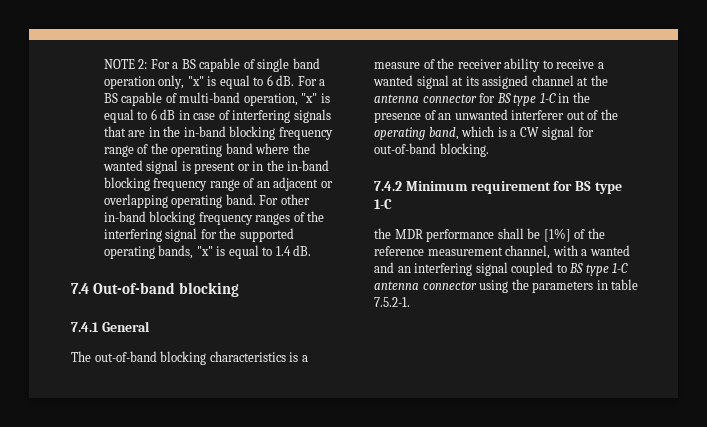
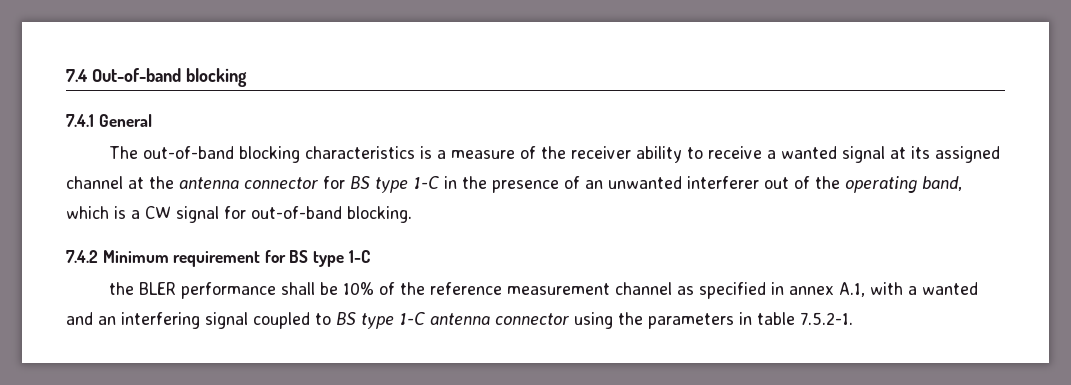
- NOTE 2: For a BS capable of single band operation only, "x" is equal to 6 dB. For a BS capable of multi-band operation, "x" is equal to 6 dB in case of interfering signals that are in the in-band blocking frequency range of the operating band where the wanted signal is present or in the in-band blocking frequency range of an adjacent or overlapping operating band. For other in-band blocking frequency ranges of the interfering signal for the supported operating bands, "x" is equal to 1.4 dB.
- the MDR performance shall be [1%] of the reference measurement channel, with a wanted and an interfering signal coupled to BS type 1-C antenna connector using the parameters in table 7.5.2-1.
+ the BLER performance shall be 10% of the reference measurement channel as specified in annex A.1, with a wanted and an interfering signal coupled to BS type 1-C antenna connector using the parameters in table 7.5.2-1.

